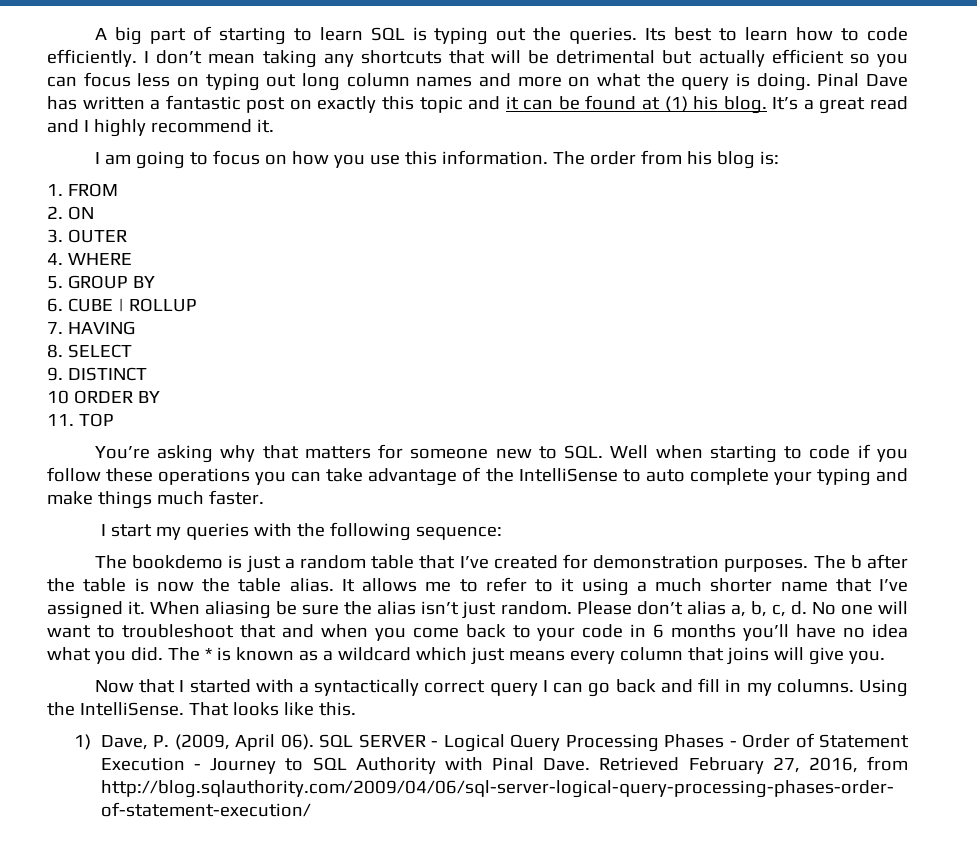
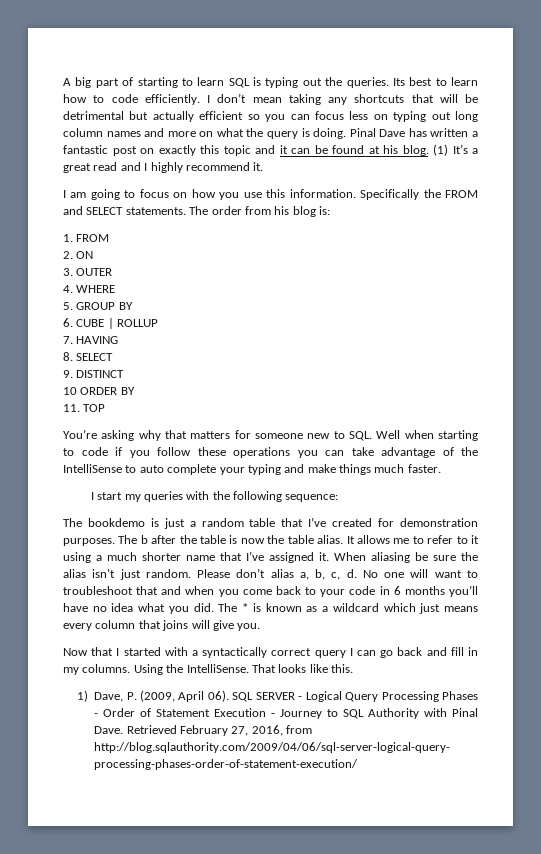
- Pinal Dave has written a fantastic post on exactly this topic and it can be found at (1) his blog.
+ Pinal Dave has written a fantastic post on exactly this topic and it can be found at his blog.
- It’s a great read and I highly recommend it.
+ (1) It’s a great read and I highly recommend it.
+ Specifically the FROM and SELECT statements.

